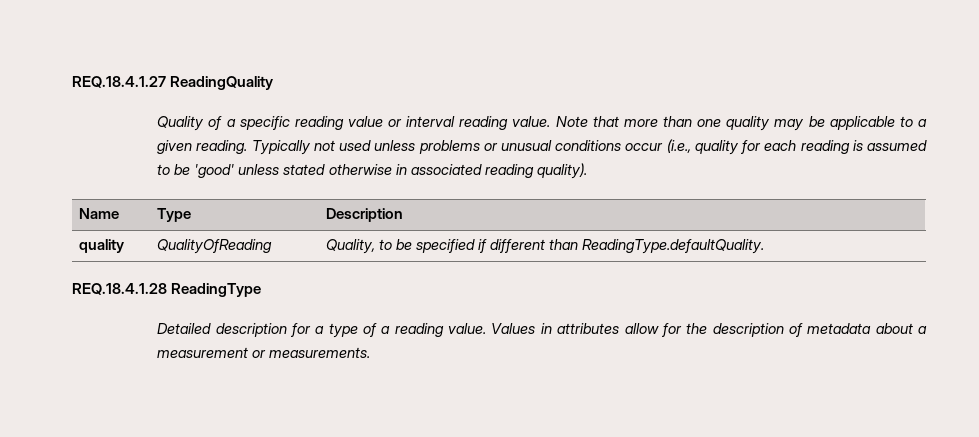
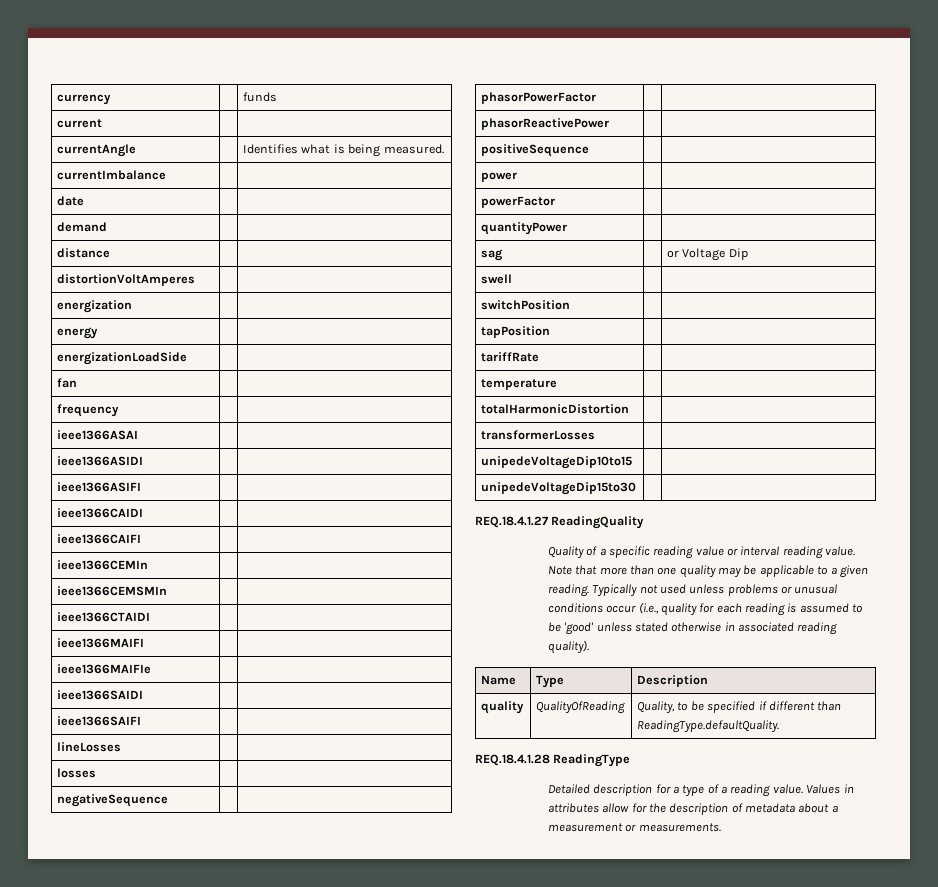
+ currency | | funds
+ current | |
+ currentAngle | | Identifies what is being measured.
+ currentImbalance | |
+ date | |
+ demand | |
+ distance | |
+ distortionVoltAmperes | |
+ energization | |
+ energy | |
+ energizationLoadSide | |
+ fan | |
+ frequency | |
+ ieee1366ASAI | |
+ ieee1366ASIDI | |
+ ieee1366ASIFI | |
+ ieee1366CAIDI | |
+ ieee1366CAIFI | |
+ ieee1366CEMIn | |
+ ieee1366CEMSMIn | |
+ ieee1366CTAIDI | |
+ ieee1366MAIFI | |
+ ieee1366MAIFIe | |
+ ieee1366SAIDI | |
+ ieee1366SAIFI | |
+ lineLosses | |
+ losses | |
+ negativeSequence | |
+ phasorPowerFactor | |
+ phasorReactivePower | |
+ positiveSequence | |
+ power | |
+ powerFactor | |
+ quantityPower | |
+ sag | | or Voltage Dip
+ swell | |
+ switchPosition | |
+ tapPosition | |
+ tariffRate | |
+ temperature | |
+ totalHarmonicDistortion | |
+ transformerLosses | |
+ unipedeVoltageDip10to15 | |
+ unipedeVoltageDip15to30 | |

